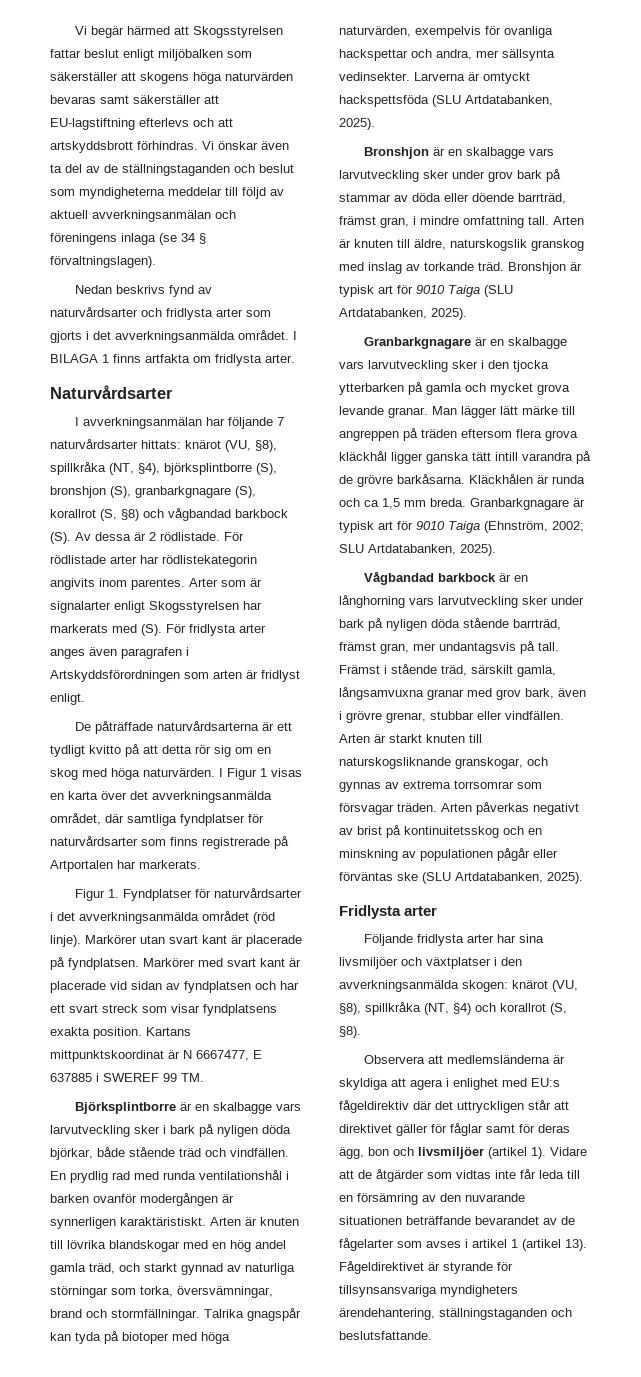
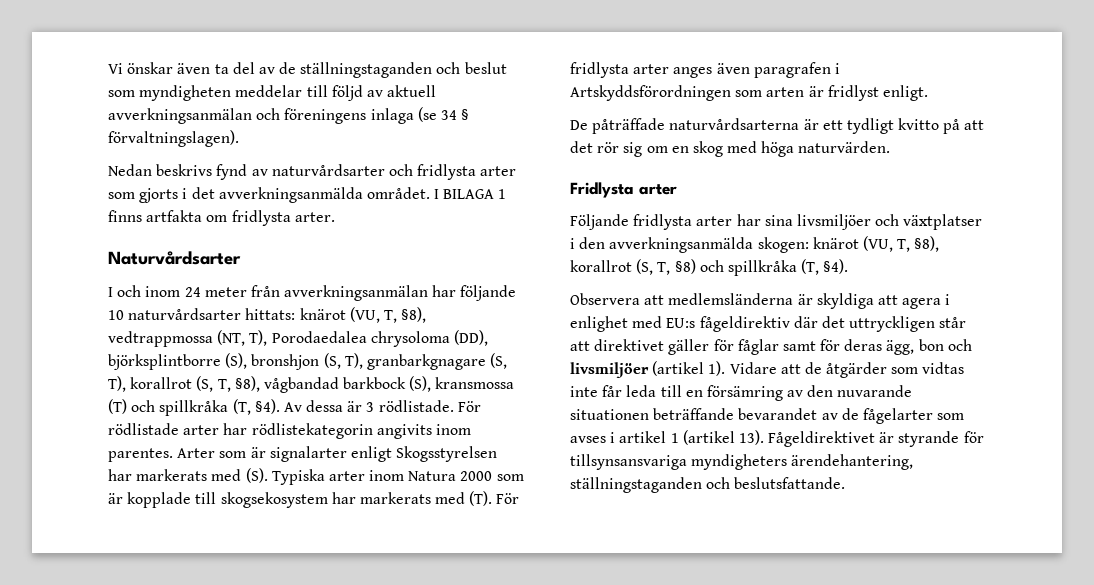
- Vi begär härmed att Skogsstyrelsen fattar beslut enligt miljöbalken som säkerställer att skogens höga naturvärden bevaras samt säkerställer att EU-lagstiftning efterlevs och att artskyddsbrott förhindras. Vi önskar även ta del av de ställningstaganden och beslut som myndigheterna meddelar till följd av aktuell avverkningsanmälan och föreningens inlaga (se 34 § förvaltningslagen).
+ Vi önskar även ta del av de ställningstaganden och beslut som myndigheten meddelar till följd av aktuell avverkningsanmälan och föreningens inlaga (se 34 § förvaltningslagen).
- I avverkningsanmälan har följande 7 naturvårdsarter hittats: knärot (VU, §8), spillkråka (NT, §4), björksplintborre (S), bronshjon (S), granbarkgnagare (S), korallrot (S, §8) och vågbandad barkbock (S). Av dessa är 2 rödlistade.
+ I och inom 24 meter från avverkningsanmälan har följande 10 naturvårdsarter hittats: knärot (VU, T, §8), vedtrappmossa (NT, T), Porodaedalea chrysoloma (DD), björksplintborre (S), bronshjon (S, T), granbarkgnagare (S, T), korallrot (S, T, §8), vågbandad barkbock (S), kransmossa (T) och spillkråka (T, §4). Av dessa är 3 rödlistade.
- Arter som är signalarter enligt Skogsstyrelsen har markerats med (S). För fridlysta arter anges även paragrafen i Artskyddsförordningen som arten är fridlyst enligt.
+ Arter som är signalarter enligt Skogsstyrelsen har markerats med (S). Typiska arter inom Natura 2000 som är kopplade till skogsekosystem har markerats med (T). För fridlysta arter anges även paragrafen i Artskyddsförordningen som arten är fridlyst enligt.
- De påträffade naturvårdsarterna är ett tydligt kvitto på att detta rör sig om en skog med höga naturvärden. I Figur 1 visas en karta över det avverkningsanmälda området, där samtliga fyndplatser för naturvårdsarter som finns registrerade på Artportalen har markerats.
- Figur 1. Fyndplatser för naturvårdsarter i det avverkningsanmälda området (röd linje). Markörer utan svart kant är placerade på fyndplatsen. Markörer med svart kant är placerade vid sidan av fyndplatsen och har ett svart streck som visar fyndplatsens exakta position. Kartans mittpunktskoordinat är N 6667477, E 637885 i SWEREF 99 TM.
- Björksplintborre är en skalbagge vars larvutveckling sker i bark på nyligen döda björkar, både stående träd och vindfällen. En prydlig rad med runda ventilationshål i barken ovanför modergången är synnerligen karaktäristiskt. Arten är knuten till lövrika blandskogar med en hög andel gamla träd, och starkt gynnad av naturliga störningar som torka, översvämningar, brand och stormfällningar. Talrika gnagspår kan tyda på biotoper med höga naturvärden, exempelvis för ovanliga hackspettar och andra, mer sällsynta vedinsekter. Larverna är omtyckt hackspettsföda (SLU Artdatabanken, 2025).
- Bronshjon är en skalbagge vars larvutveckling sker under grov bark på stammar av döda eller döende barrträd, främst gran, i mindre omfattning tall. Arten är knuten till äldre, naturskogslik granskog med inslag av torkande träd. Bronshjon är typisk art för 9010 Taiga (SLU Artdatabanken, 2025).
- Granbarkgnagare är en skalbagge vars larvutveckling sker i den tjocka ytterbarken på gamla och mycket grova levande granar. Man lägger lätt märke till angreppen på träden eftersom flera grova kläckhål ligger ganska tätt intill varandra på de grövre barkåsarna. Kläckhålen är runda och ca 1,5 mm breda. Granbarkgnagare är typisk art för 9010 Taiga (Ehnström, 2002; SLU Artdatabanken, 2025).
- Vågbandad barkbock är en långhorning vars larvutveckling sker under bark på nyligen döda stående barrträd, främst gran, mer undantagsvis på tall. Främst i stående träd, särskilt gamla, långsamvuxna granar med grov bark, även i grövre grenar, stubbar eller vindfällen. Arten är starkt knuten till naturskogsliknande granskogar, och gynnas av extrema torrsomrar som försvagar träden. Arten påverkas negativt av brist på kontinuitetsskog och en minskning av populationen pågår eller förväntas ske (SLU Artdatabanken, 2025).
+ De påträffade naturvårdsarterna är ett tydligt kvitto på att det rör sig om en skog med höga naturvärden.
- Följande fridlysta arter har sina livsmiljöer och växtplatser i den avverkningsanmälda skogen: knärot (VU, §8), spillkråka (NT, §4) och korallrot (S, §8).
+ Följande fridlysta arter har sina livsmiljöer och växtplatser i den avverkningsanmälda skogen: knärot (VU, T, §8), korallrot (S, T, §8) och spillkråka (T, §4).

